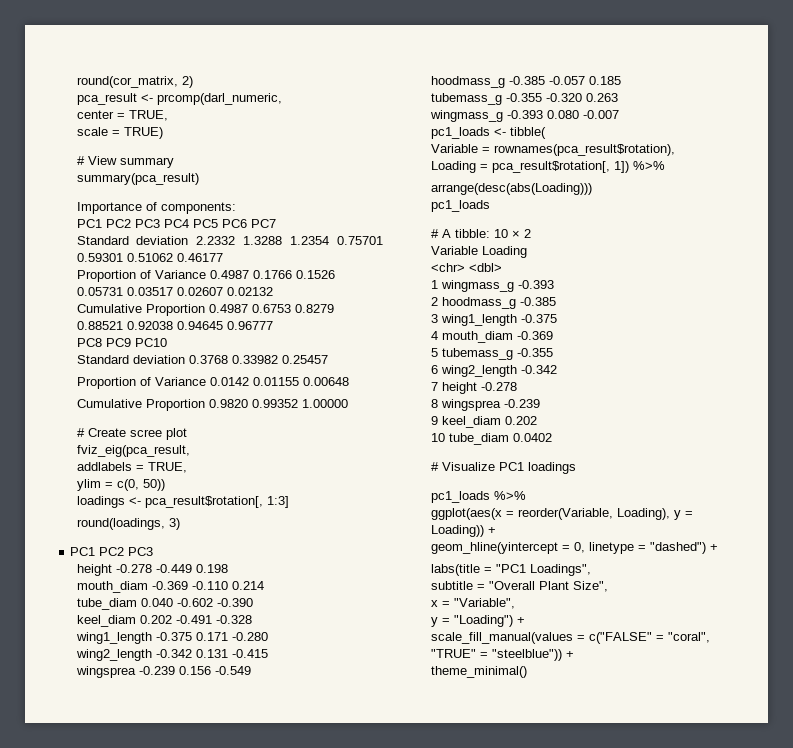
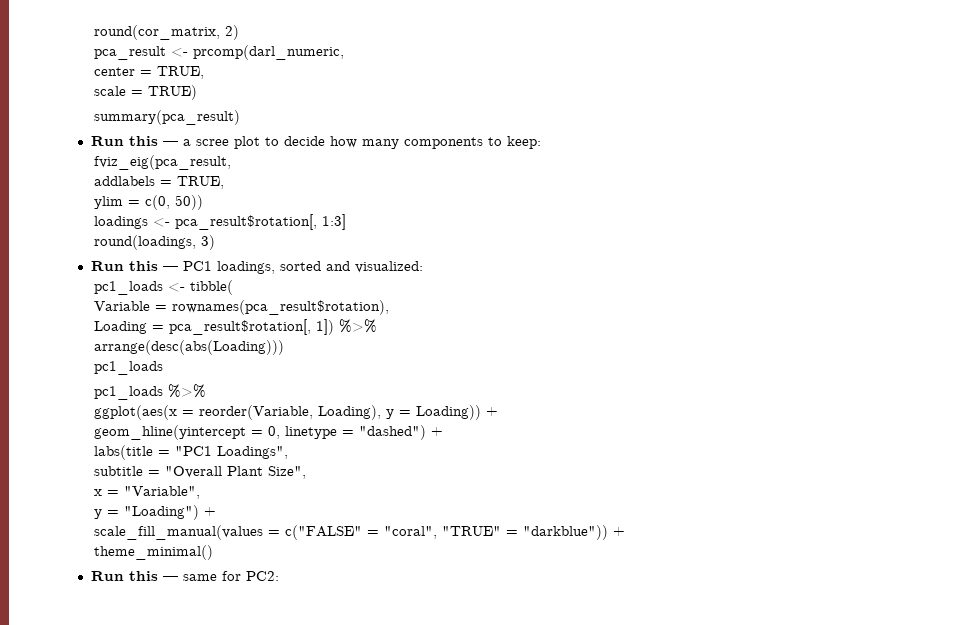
- # View summary
  summary(pca_result)
- Importance of components:
- PC1 PC2 PC3 PC4 PC5 PC6 PC7
- Standard deviation 2.2332 1.3288 1.2354 0.75701 0.59301 0.51062 0.46177
- Proportion of Variance 0.4987 0.1766 0.1526 0.05731 0.03517 0.02607 0.02132
- Cumulative Proportion 0.4987 0.6753 0.8279 0.88521 0.92038 0.94645 0.96777
- PC8 PC9 PC10
- Standard deviation 0.3768 0.33982 0.25457
- Proportion of Variance 0.0142 0.01155 0.00648
- Cumulative Proportion 0.9820 0.99352 1.00000
- # Create scree plot
+ Run this — a scree plot to decide how many components to keep:
  round(loadings, 3)
- PC1 PC2 PC3
- height -0.278 -0.449 0.198
- mouth_diam -0.369 -0.110 0.214
- tube_diam 0.040 -0.602 -0.390
- keel_diam 0.202 -0.491 -0.328
- wing1_length -0.375 0.171 -0.280
- wing2_length -0.342 0.131 -0.415
- wingsprea -0.239 0.156 -0.549
- hoodmass_g -0.385 -0.057 0.185
- tubemass_g -0.355 -0.320 0.263
- wingmass_g -0.393 0.080 -0.007
+ Run this — PC1 loadings, sorted and visualized:
- # A tibble: 10 × 2
- Variable Loading
- <chr> <dbl>
- 1 wingmass_g -0.393
- 2 hoodmass_g -0.385
- 3 wing1_length -0.375
- 4 mouth_diam -0.369
- 5 tubemass_g -0.355
- 6 wing2_length -0.342
- 7 height -0.278
- 8 wingsprea -0.239
- 9 keel_diam 0.202
- 10 tube_diam 0.0402
- # Visualize PC1 loadings
- scale_fill_manual(values = c("FALSE" = "coral", "TRUE" = "steelblue")) +
+ scale_fill_manual(values = c("FALSE" = "coral", "TRUE" = "darkblue")) +
+ Run this — same for PC2:

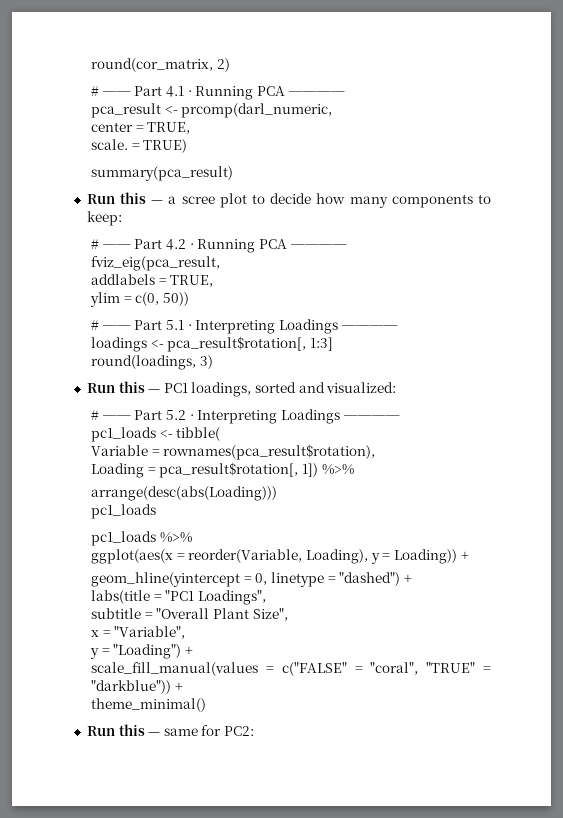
+ # ── Part 4.1 · Running PCA ────
- scale = TRUE)
+ scale. = TRUE)
+ # ── Part 4.2 · Running PCA ────
+ # ── Part 5.1 · Interpreting Loadings ────
+ # ── Part 5.2 · Interpreting Loadings ────

